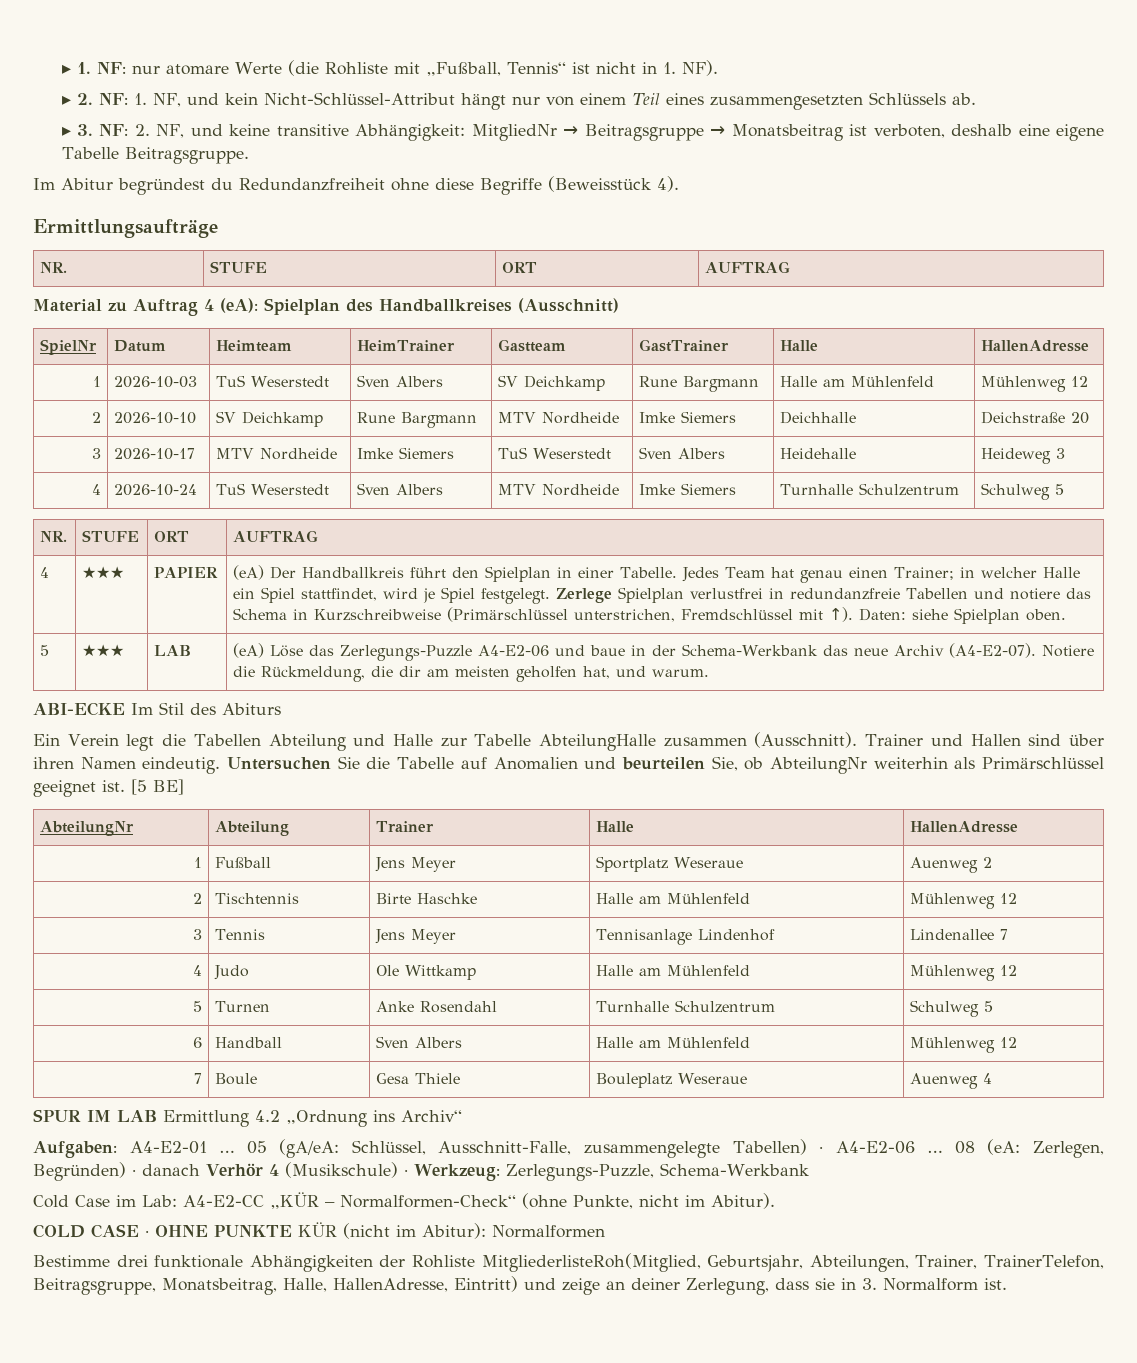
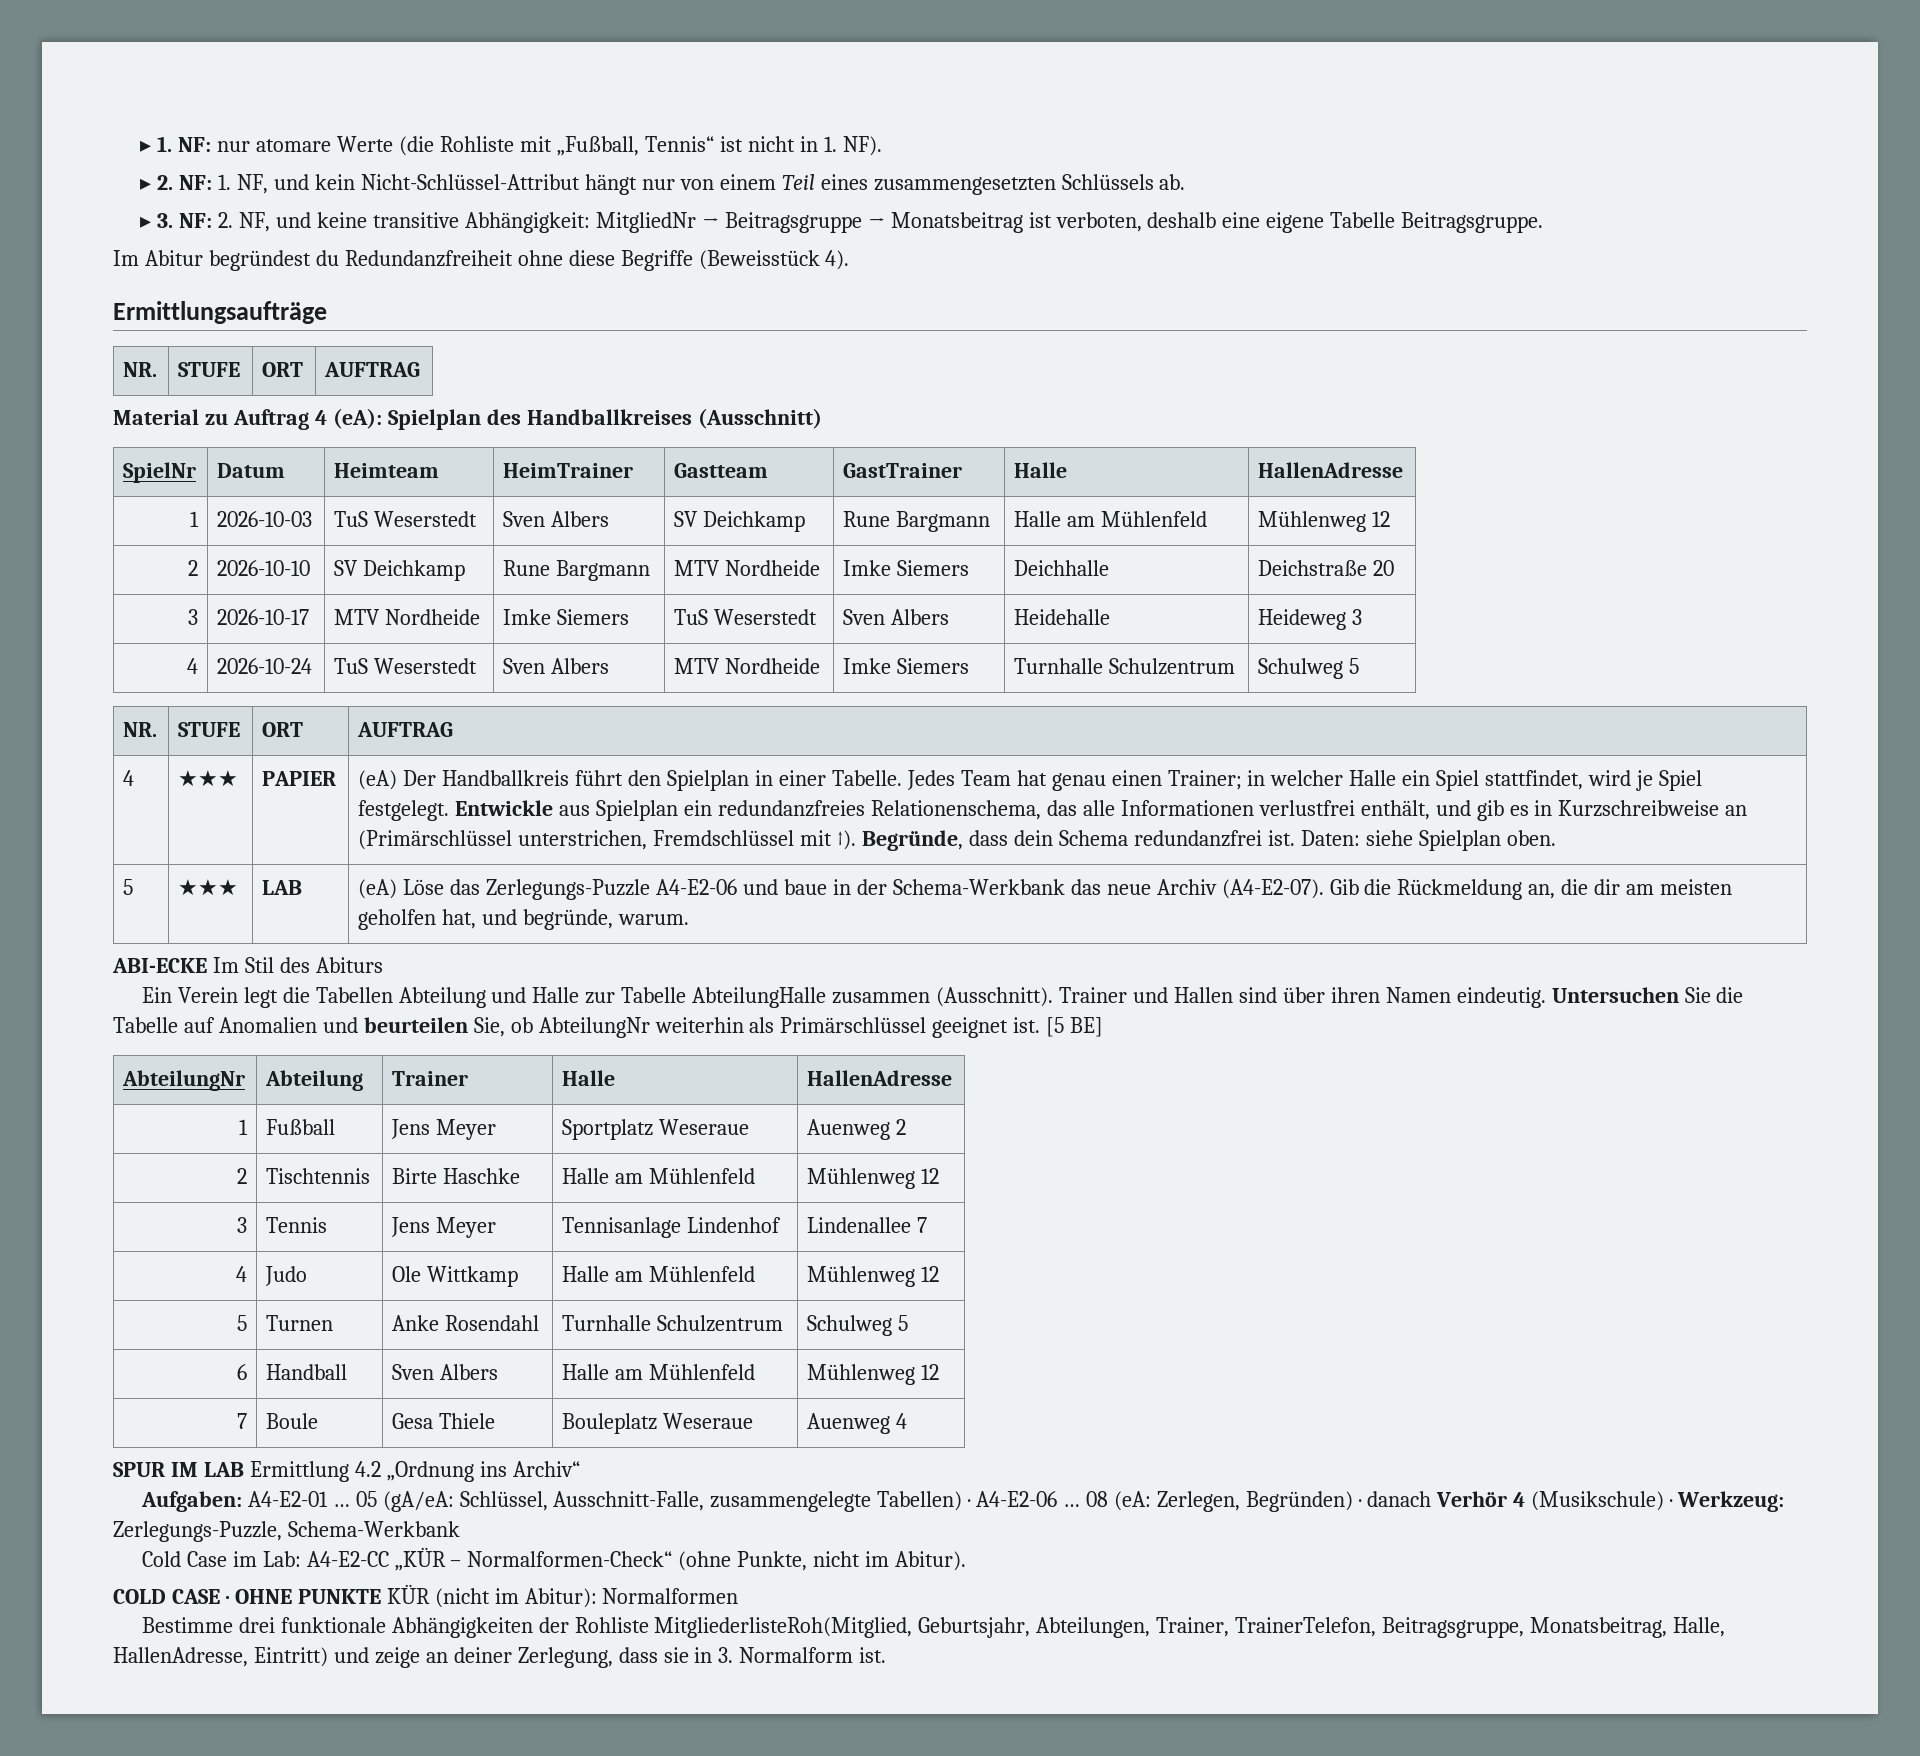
- Zerlege Spielplan verlustfrei in redundanzfreie Tabellen und notiere das Schema in Kurzschreibweise (Primärschlüssel unterstrichen, Fremdschlüssel mit ↑).
+ Entwickle aus Spielplan ein redundanzfreies Relationenschema, das alle Informationen verlustfrei enthält, und gib es in Kurzschreibweise an (Primärschlüssel unterstrichen, Fremdschlüssel mit ↑).
+ Begründe, dass dein Schema redundanzfrei ist.
- 5 | ★★★ | LAB | (eA) Löse das Zerlegungs-Puzzle A4-E2-06 und baue in der Schema-Werkbank das neue Archiv (A4-E2-07). Notiere die Rückmeldung, die dir am meisten geholfen hat, und warum.
+ 5 | ★★★ | LAB | (eA) Löse das Zerlegungs-Puzzle A4-E2-06 und baue in der Schema-Werkbank das neue Archiv (A4-E2-07). Gib die Rückmeldung an, die dir am meisten geholfen hat, und begründe, warum.

